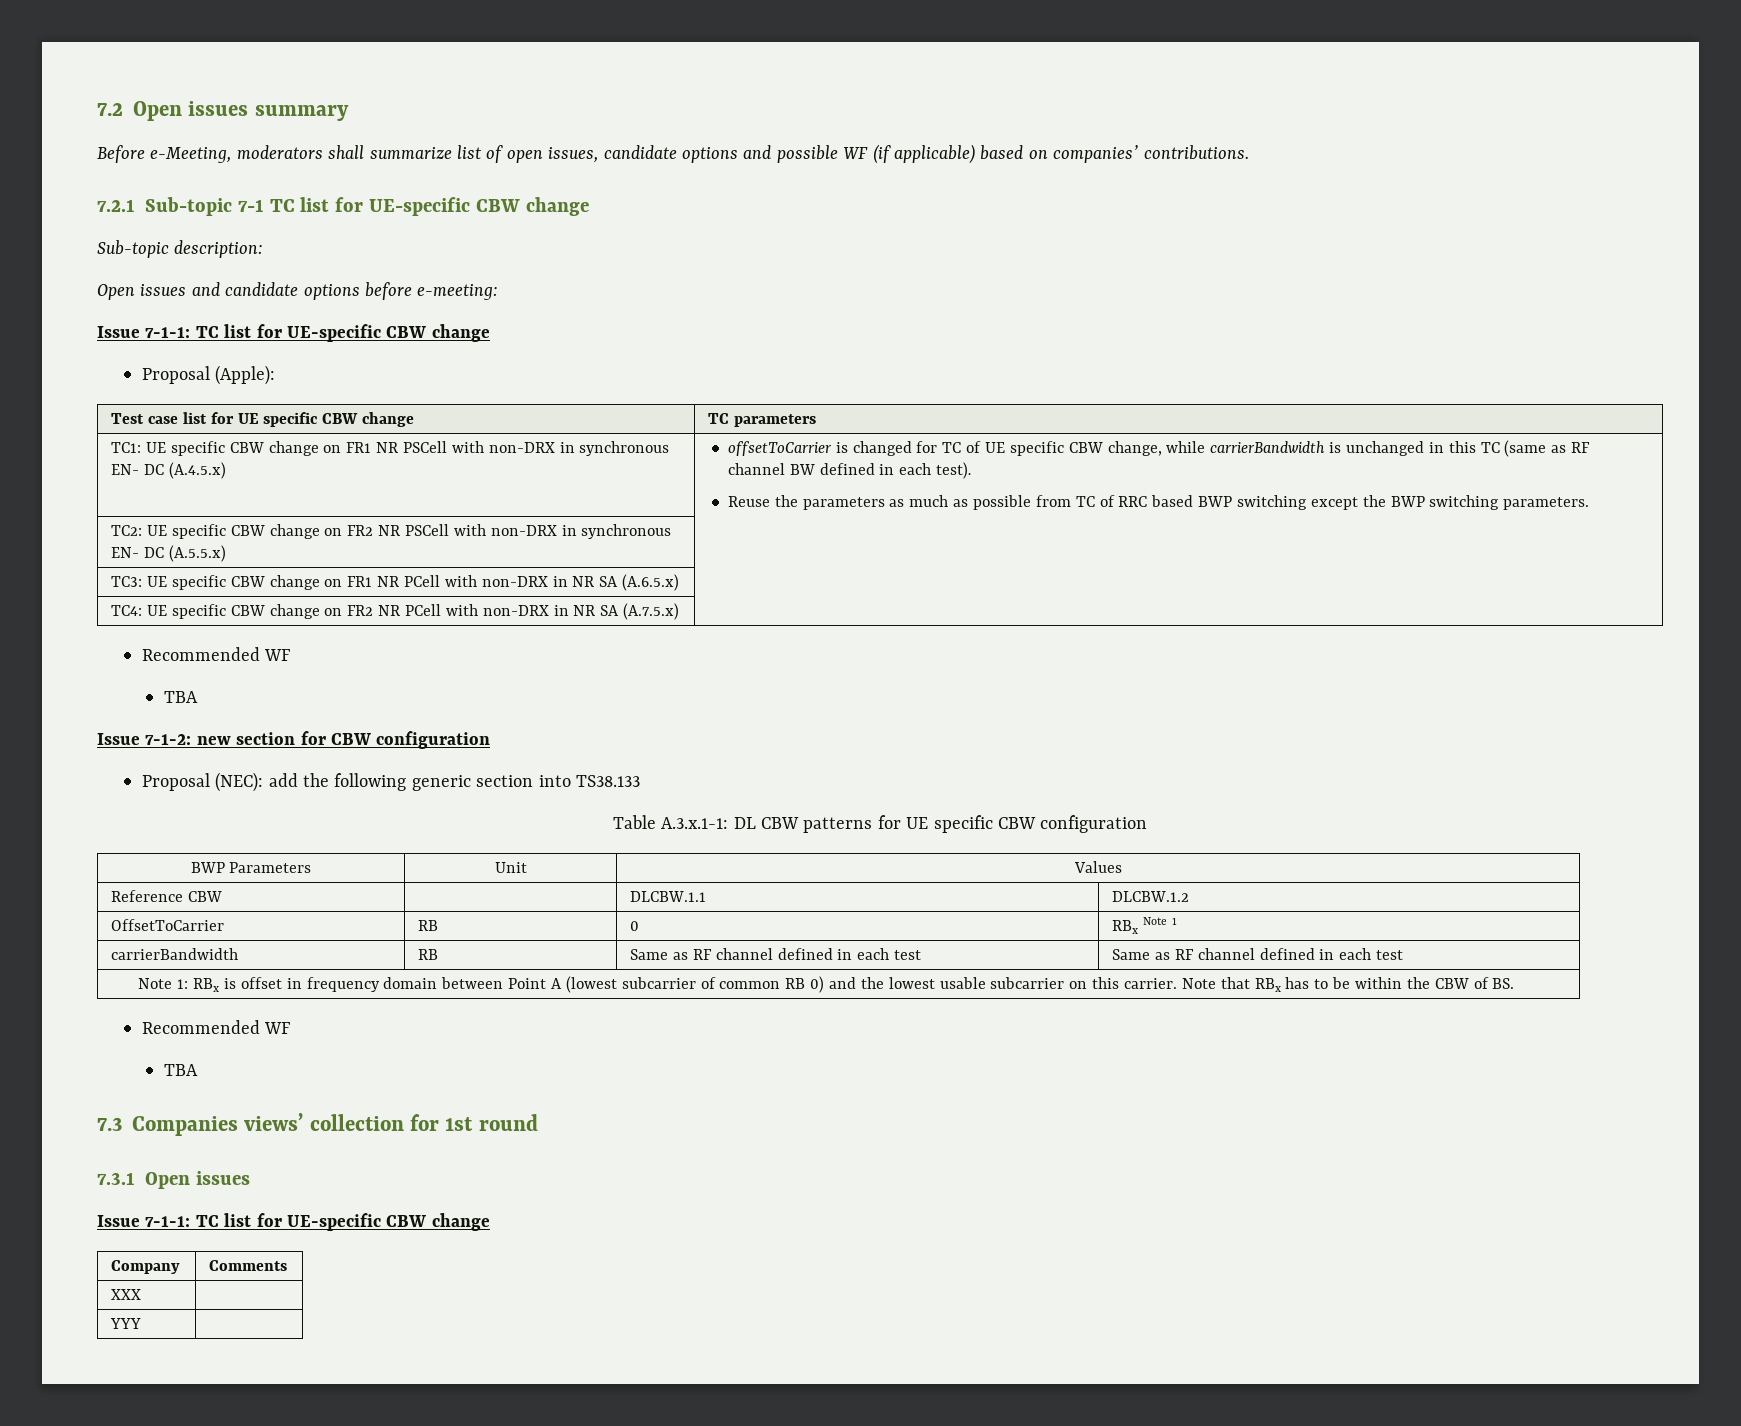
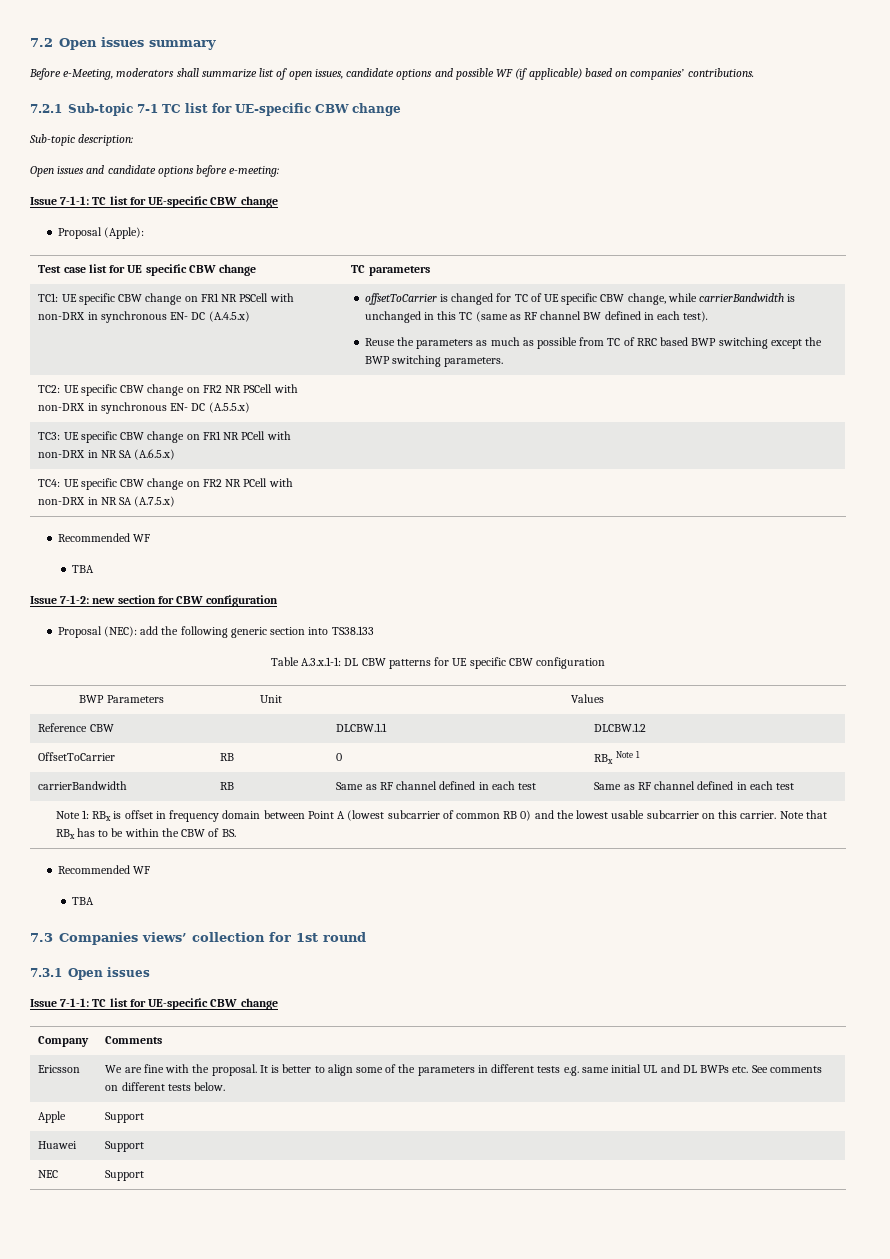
- XXX |
- YYY |
+ Ericsson | We are fine with the proposal. It is better to align some of the parameters in different tests e.g. same initial UL and DL BWPs etc. See comments on different tests below.
+ Apple | Support
+ Huawei | Support
+ NEC | Support

